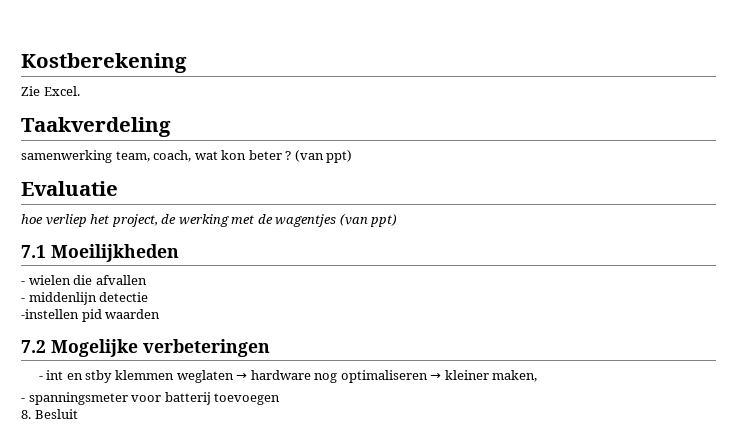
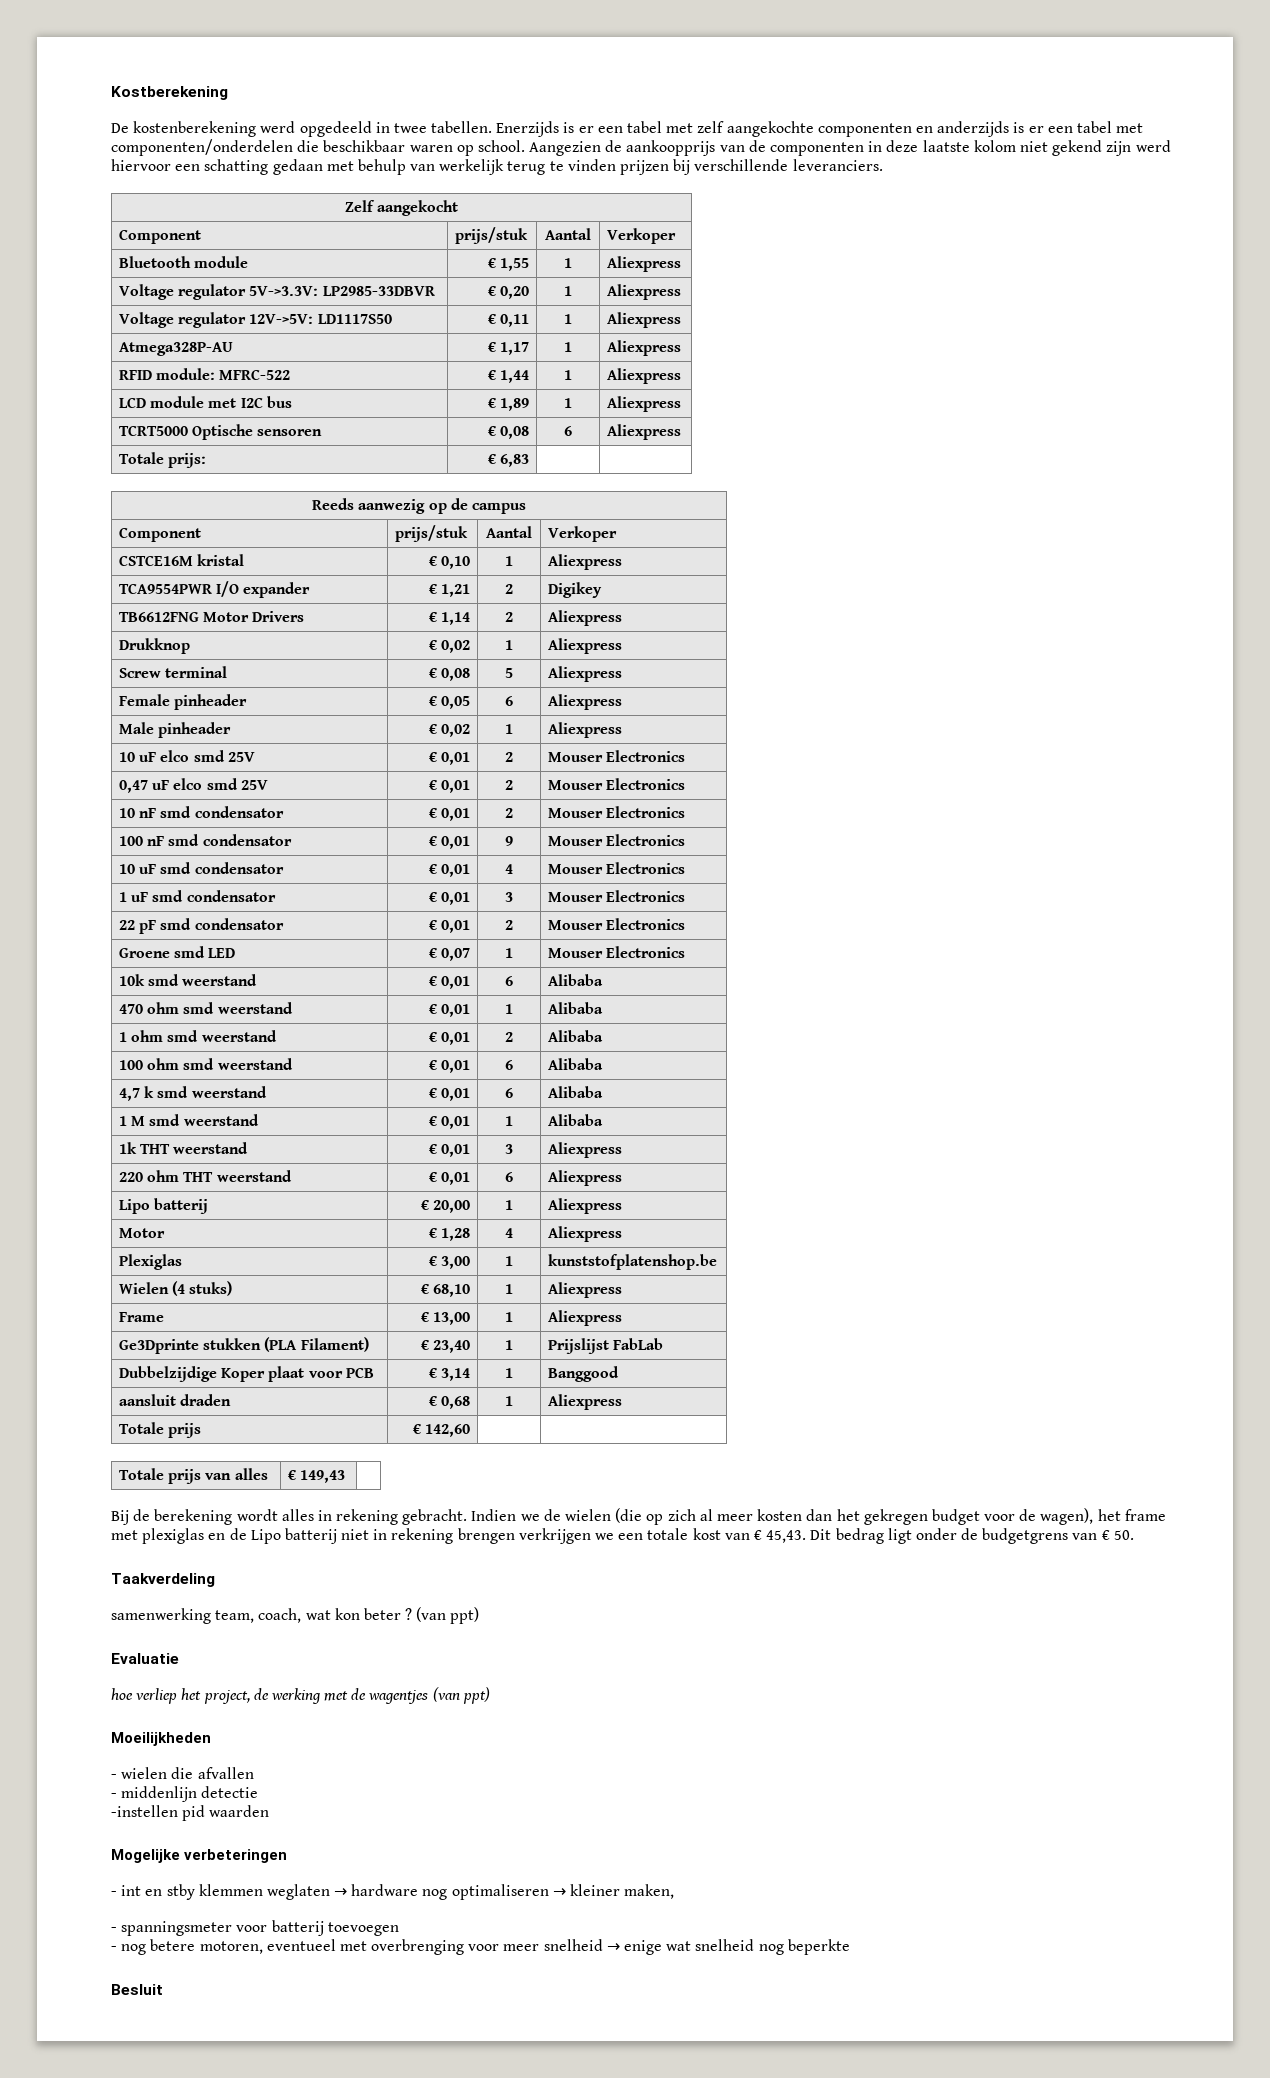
- Zie Excel.
+ De kostenberekening werd opgedeeld in twee tabellen. Enerzijds is er een tabel met zelf aangekochte componenten en anderzijds is er een tabel met componenten/onderdelen die beschikbaar waren op school. Aangezien de aankoopprijs van de componenten in deze laatste kolom niet gekend zijn werd hiervoor een schatting gedaan met behulp van werkelijk terug te vinden prijzen bij verschillende leveranciers.
+ Zelf aangekocht
+ Component | prijs/stuk | Aantal | Verkoper
+ Bluetooth module | € 1,55 | 1 | Aliexpress
+ Voltage regulator 5V->3.3V: LP2985-33DBVR | € 0,20 | 1 | Aliexpress
+ Voltage regulator 12V->5V: LD1117S50 | € 0,11 | 1 | Aliexpress
+ Atmega328P-AU | € 1,17 | 1 | Aliexpress
+ RFID module: MFRC-522 | € 1,44 | 1 | Aliexpress
+ LCD module met I2C bus | € 1,89 | 1 | Aliexpress
+ TCRT5000 Optische sensoren | € 0,08 | 6 | Aliexpress
+ Totale prijs: | € 6,83 | |
+ Reeds aanwezig op de campus
+ Component | prijs/stuk | Aantal | Verkoper
+ CSTCE16M kristal | € 0,10 | 1 | Aliexpress
+ TCA9554PWR I/O expander | € 1,21 | 2 | Digikey
+ TB6612FNG Motor Drivers | € 1,14 | 2 | Aliexpress
+ Drukknop | € 0,02 | 1 | Aliexpress
+ Screw terminal | € 0,08 | 5 | Aliexpress
+ Female pinheader | € 0,05 | 6 | Aliexpress
+ Male pinheader | € 0,02 | 1 | Aliexpress
+ 10 uF elco smd 25V | € 0,01 | 2 | Mouser Electronics
+ 0,47 uF elco smd 25V | € 0,01 | 2 | Mouser Electronics
+ 10 nF smd condensator | € 0,01 | 2 | Mouser Electronics
+ 100 nF smd condensator | € 0,01 | 9 | Mouser Electronics
+ 10 uF smd condensator | € 0,01 | 4 | Mouser Electronics
+ 1 uF smd condensator | € 0,01 | 3 | Mouser Electronics
+ 22 pF smd condensator | € 0,01 | 2 | Mouser Electronics
+ Groene smd LED | € 0,07 | 1 | Mouser Electronics
+ 10k smd weerstand | € 0,01 | 6 | Alibaba
+ 470 ohm smd weerstand | € 0,01 | 1 | Alibaba
+ 1 ohm smd weerstand | € 0,01 | 2 | Alibaba
+ 100 ohm smd weerstand | € 0,01 | 6 | Alibaba
+ 4,7 k smd weerstand | € 0,01 | 6 | Alibaba
+ 1 M smd weerstand | € 0,01 | 1 | Alibaba
+ 1k THT weerstand | € 0,01 | 3 | Aliexpress
+ 220 ohm THT weerstand | € 0,01 | 6 | Aliexpress
+ Lipo batterij | € 20,00 | 1 | Aliexpress
+ Motor | € 1,28 | 4 | Aliexpress
+ Plexiglas | € 3,00 | 1 | kunststofplatenshop.be
+ Wielen (4 stuks) | € 68,10 | 1 | Aliexpress
+ Frame | € 13,00 | 1 | Aliexpress
+ Ge3Dprinte stukken (PLA Filament) | € 23,40 | 1 | Prijslijst FabLab
+ Dubbelzijdige Koper plaat voor PCB | € 3,14 | 1 | Banggood
+ aansluit draden | € 0,68 | 1 | Aliexpress
+ Totale prijs | € 142,60 | |
+ Totale prijs van alles | € 149,43 |
+ Bij de berekening wordt alles in rekening gebracht. Indien we de wielen (die op zich al meer kosten dan het gekregen budget voor de wagen), het frame met plexiglas en de Lipo batterij niet in rekening brengen verkrijgen we een totale kost van € 45,43. Dit bedrag ligt onder de budgetgrens van € 50.
- 7.1 Moeilijkheden
+ Moeilijkheden
- 7.2 Mogelijke verbeteringen
+ Mogelijke verbeteringen
- 8. Besluit
+ - nog betere motoren, eventueel met overbrenging voor meer snelheid → enige wat snelheid nog beperkte
+ Besluit

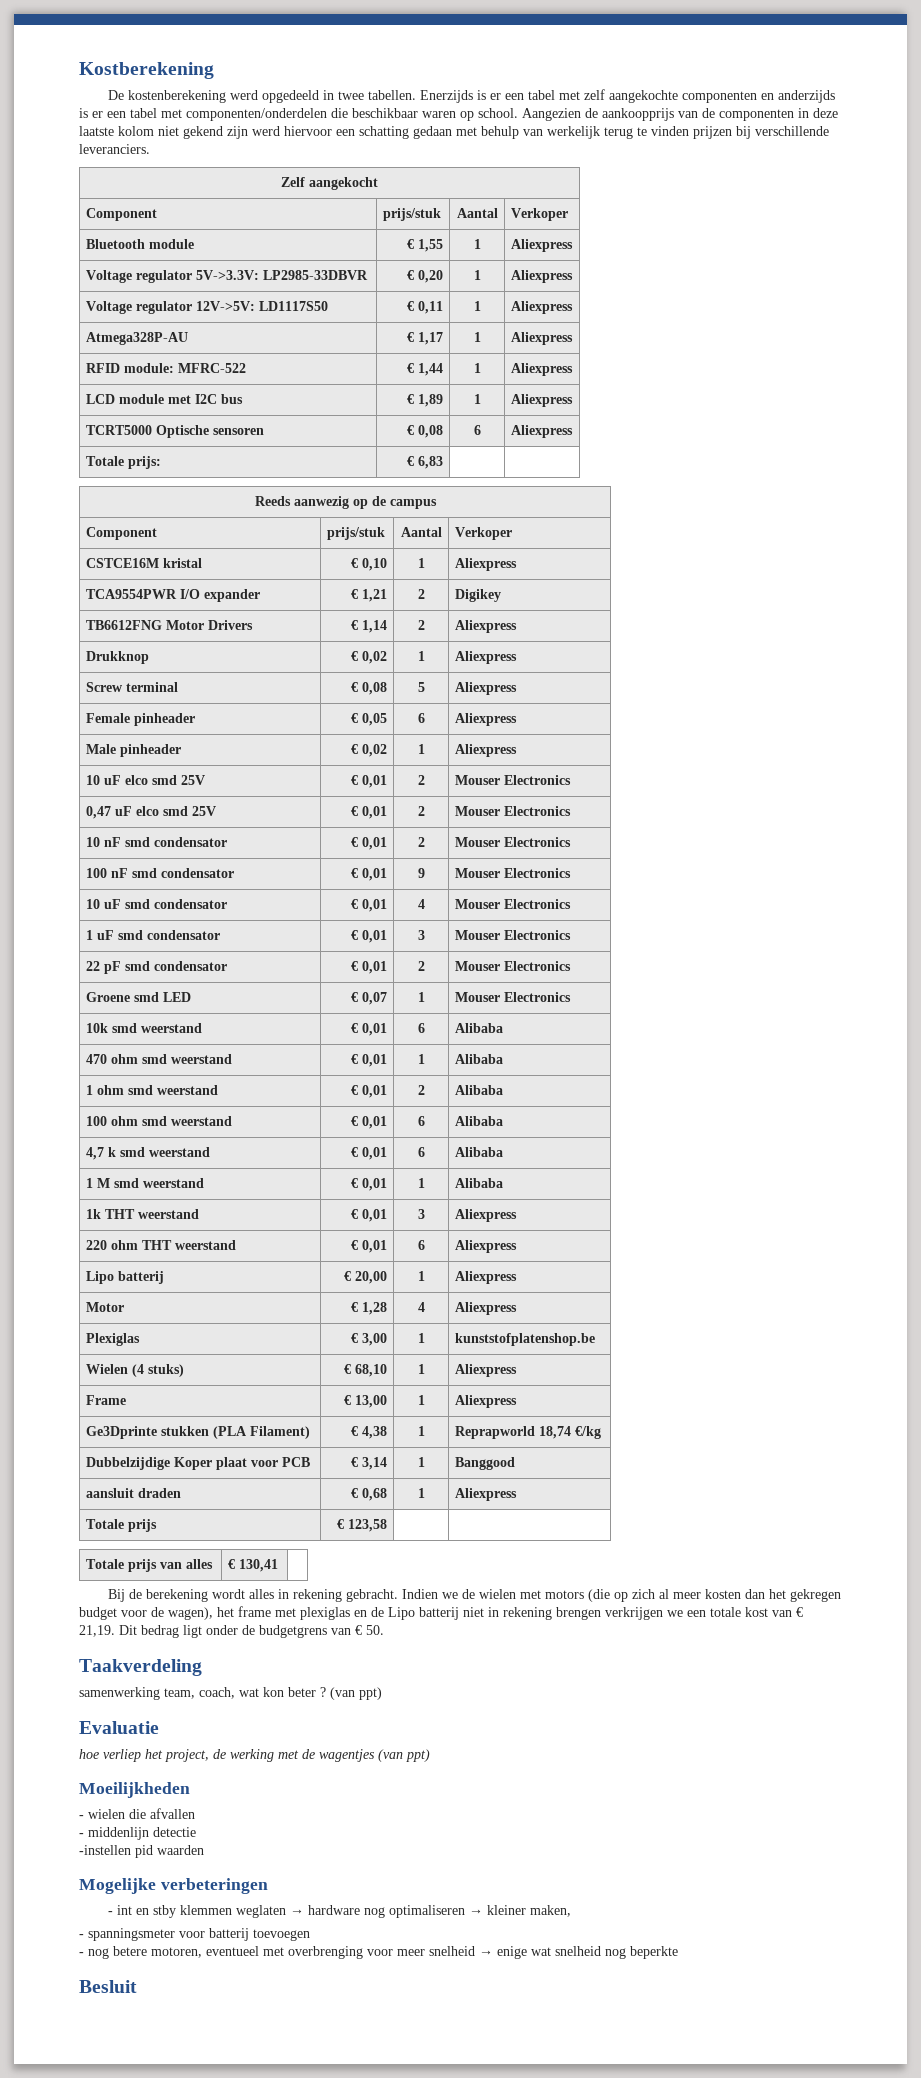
- Ge3Dprinte stukken (PLA Filament) | € 23,40 | 1 | Prijslijst FabLab
+ Ge3Dprinte stukken (PLA Filament) | € 4,38 | 1 | Reprapworld 18,74 €/kg
- Totale prijs | € 142,60 | |
+ Totale prijs | € 123,58 | |
- Totale prijs van alles | € 149,43 |
+ Totale prijs van alles | € 130,41 |
- Indien we de wielen (die op zich al meer kosten dan het gekregen budget voor de wagen), het frame met plexiglas en de Lipo batterij niet in rekening brengen verkrijgen we een totale kost van € 45,43.
+ Indien we de wielen met motors (die op zich al meer kosten dan het gekregen budget voor de wagen), het frame met plexiglas en de Lipo batterij niet in rekening brengen verkrijgen we een totale kost van € 21,19.

